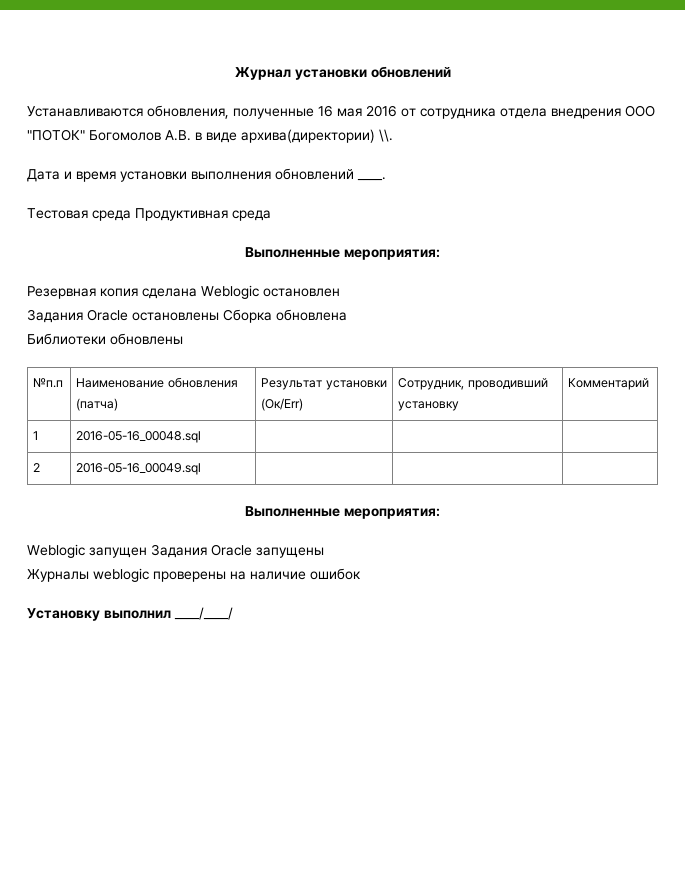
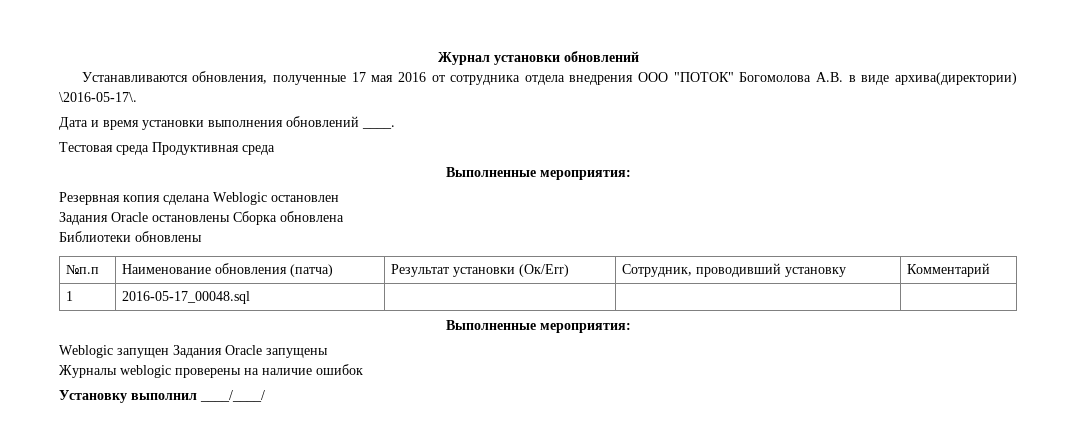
- Устанавливаются обновления, полученные 16 мая 2016 от сотрудника отдела внедрения ООО "ПОТОК" Богомолов А.В. в виде архива(директории) \\.
+ Устанавливаются обновления, полученные 17 мая 2016 от сотрудника отдела внедрения ООО "ПОТОК" Богомолова А.В. в виде архива(директории) \2016-05-17\.
- 1 | 2016-05-16_00048.sql | | |
- 2 | 2016-05-16_00049.sql | | |
+ 1 | 2016-05-17_00048.sql | | |

